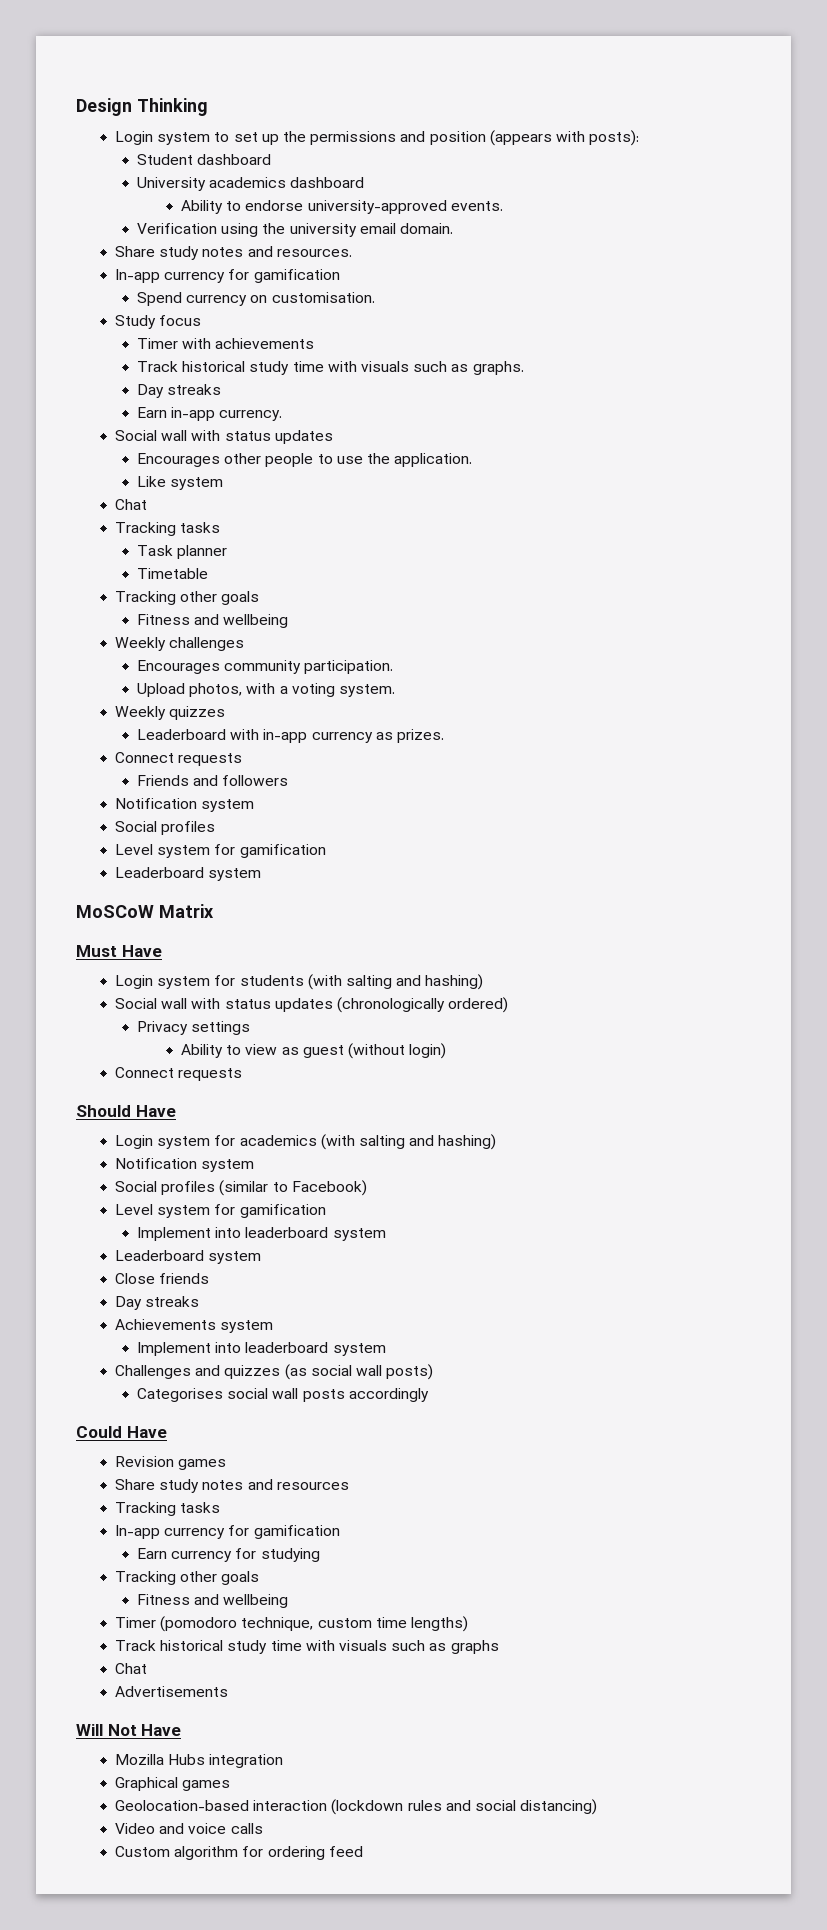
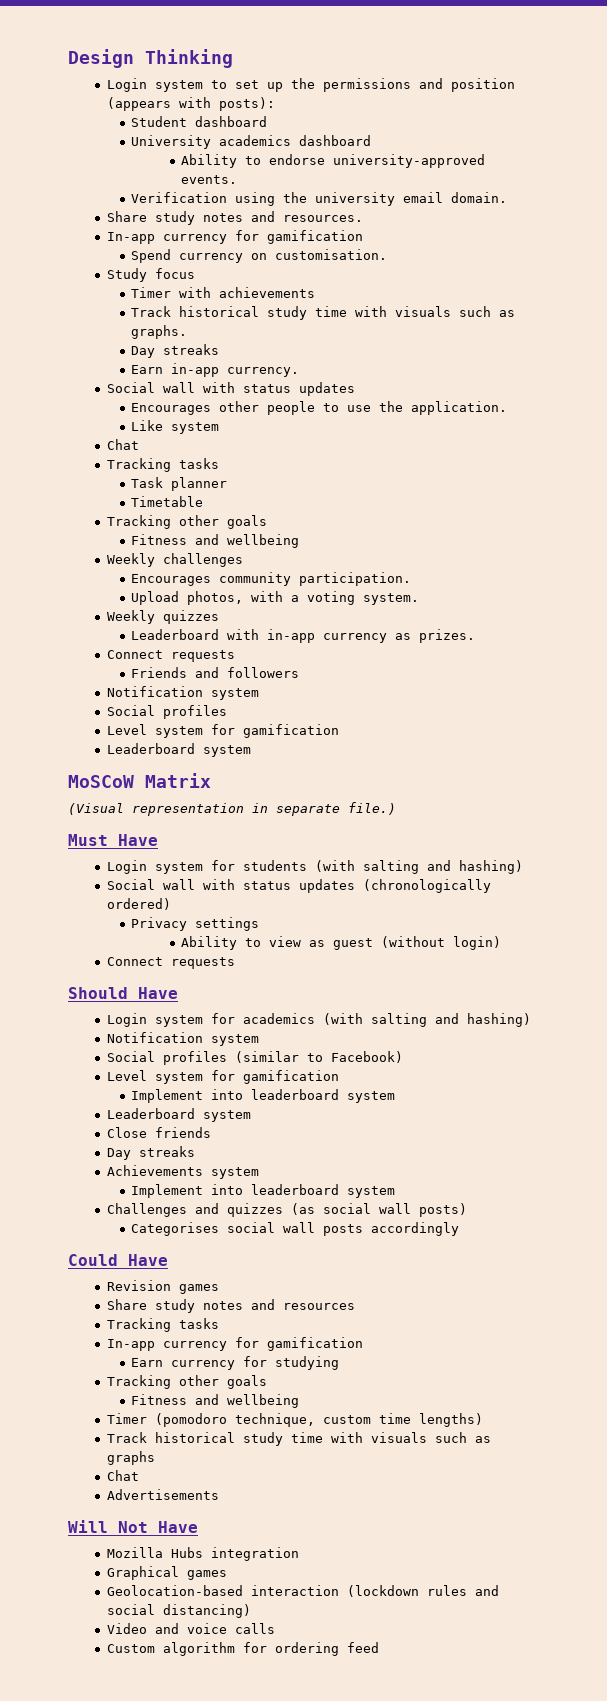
+ (Visual representation in separate file.)

